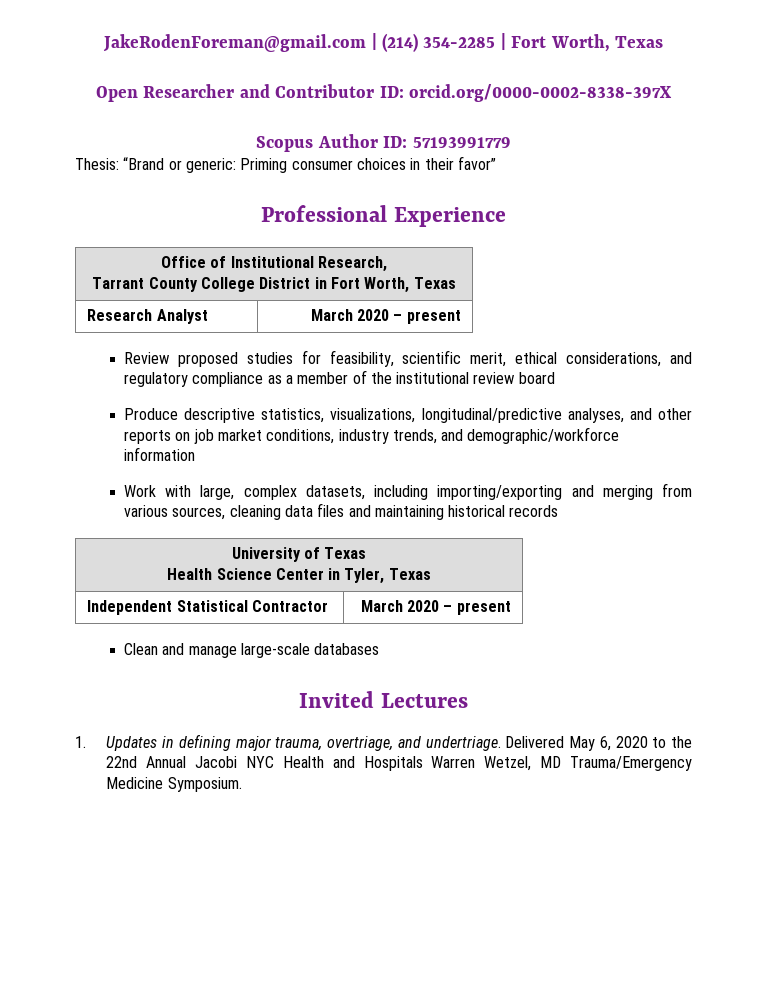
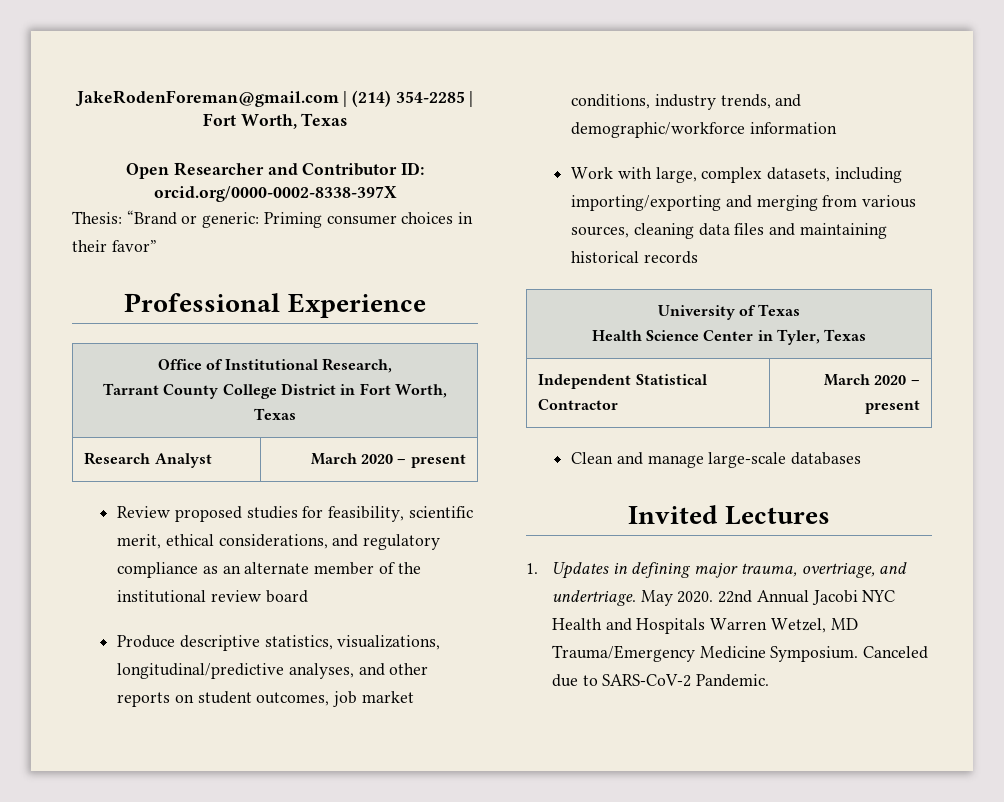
- Scopus Author ID: 57193991779
- Review proposed studies for feasibility, scientific merit, ethical considerations, and regulatory compliance as a member of the institutional review board
+ Review proposed studies for feasibility, scientific merit, ethical considerations, and regulatory compliance as an alternate member of the institutional review board
- Produce descriptive statistics, visualizations, longitudinal/predictive analyses, and other reports on job market conditions, industry trends, and demographic/workforce information
+ Produce descriptive statistics, visualizations, longitudinal/predictive analyses, and other reports on student outcomes, job market conditions, industry trends, and demographic/workforce information
- Delivered May 6, 2020 to the 22nd Annual Jacobi NYC Health and Hospitals Warren Wetzel, MD Trauma/Emergency Medicine Symposium.
+ May 2020. 22nd Annual Jacobi NYC Health and Hospitals Warren Wetzel, MD Trauma/Emergency Medicine Symposium.
+ Canceled due to SARS-CoV-2 Pandemic.

